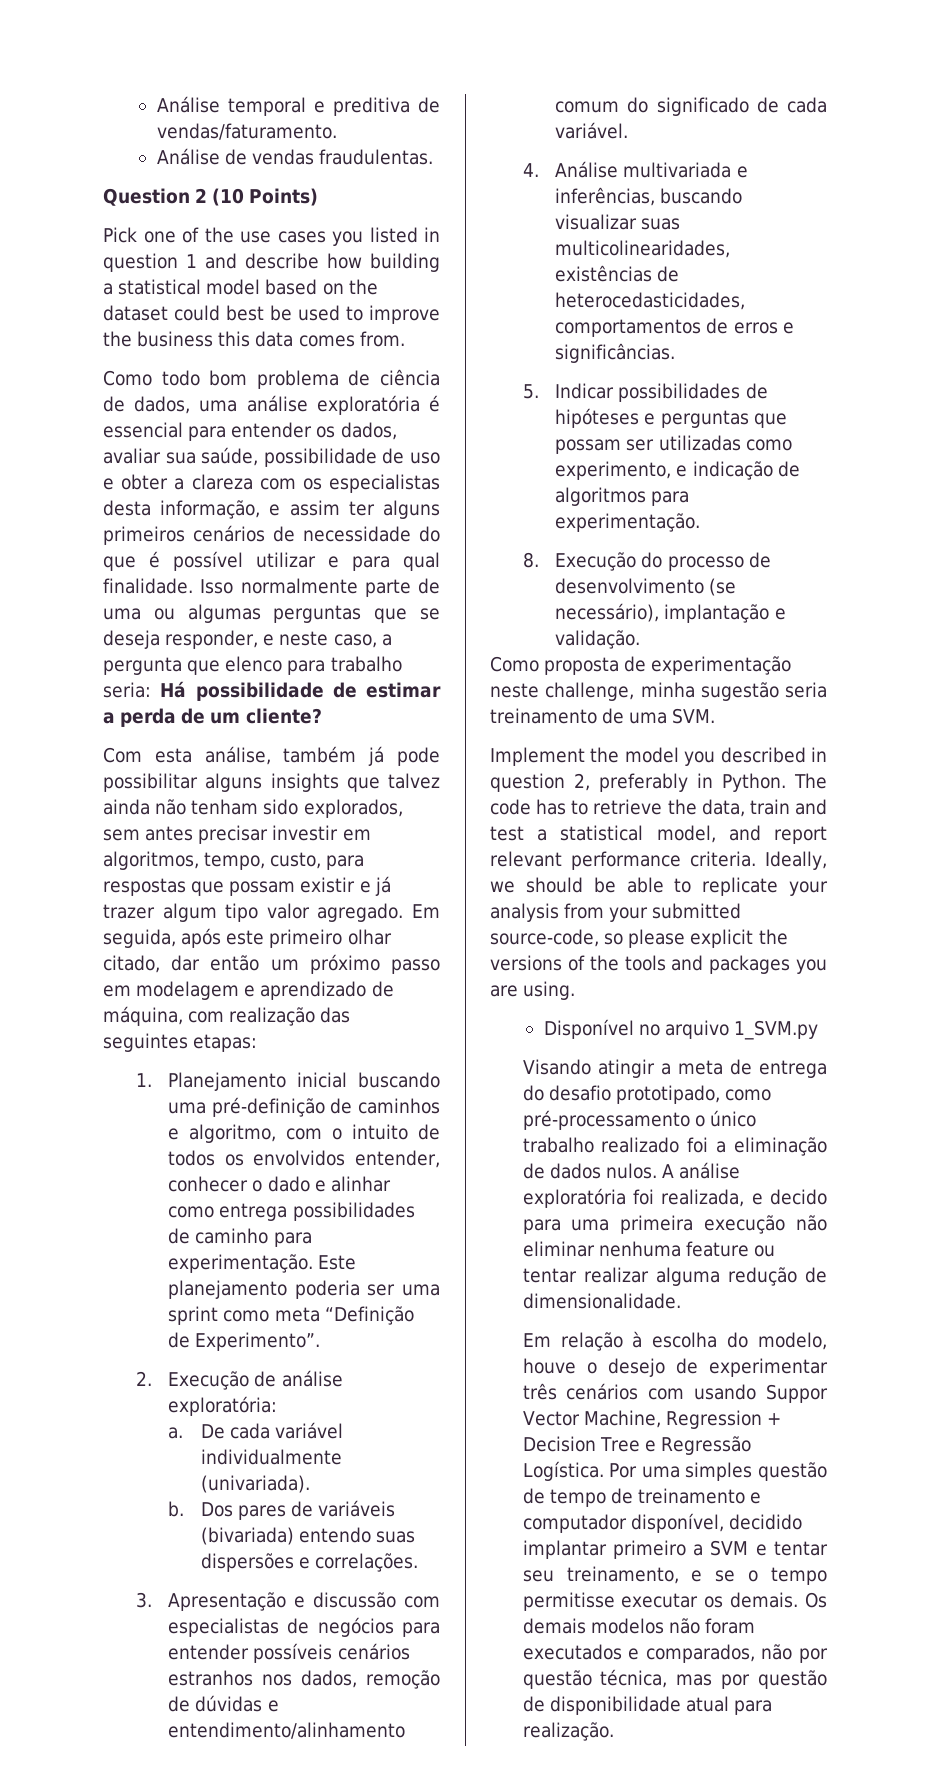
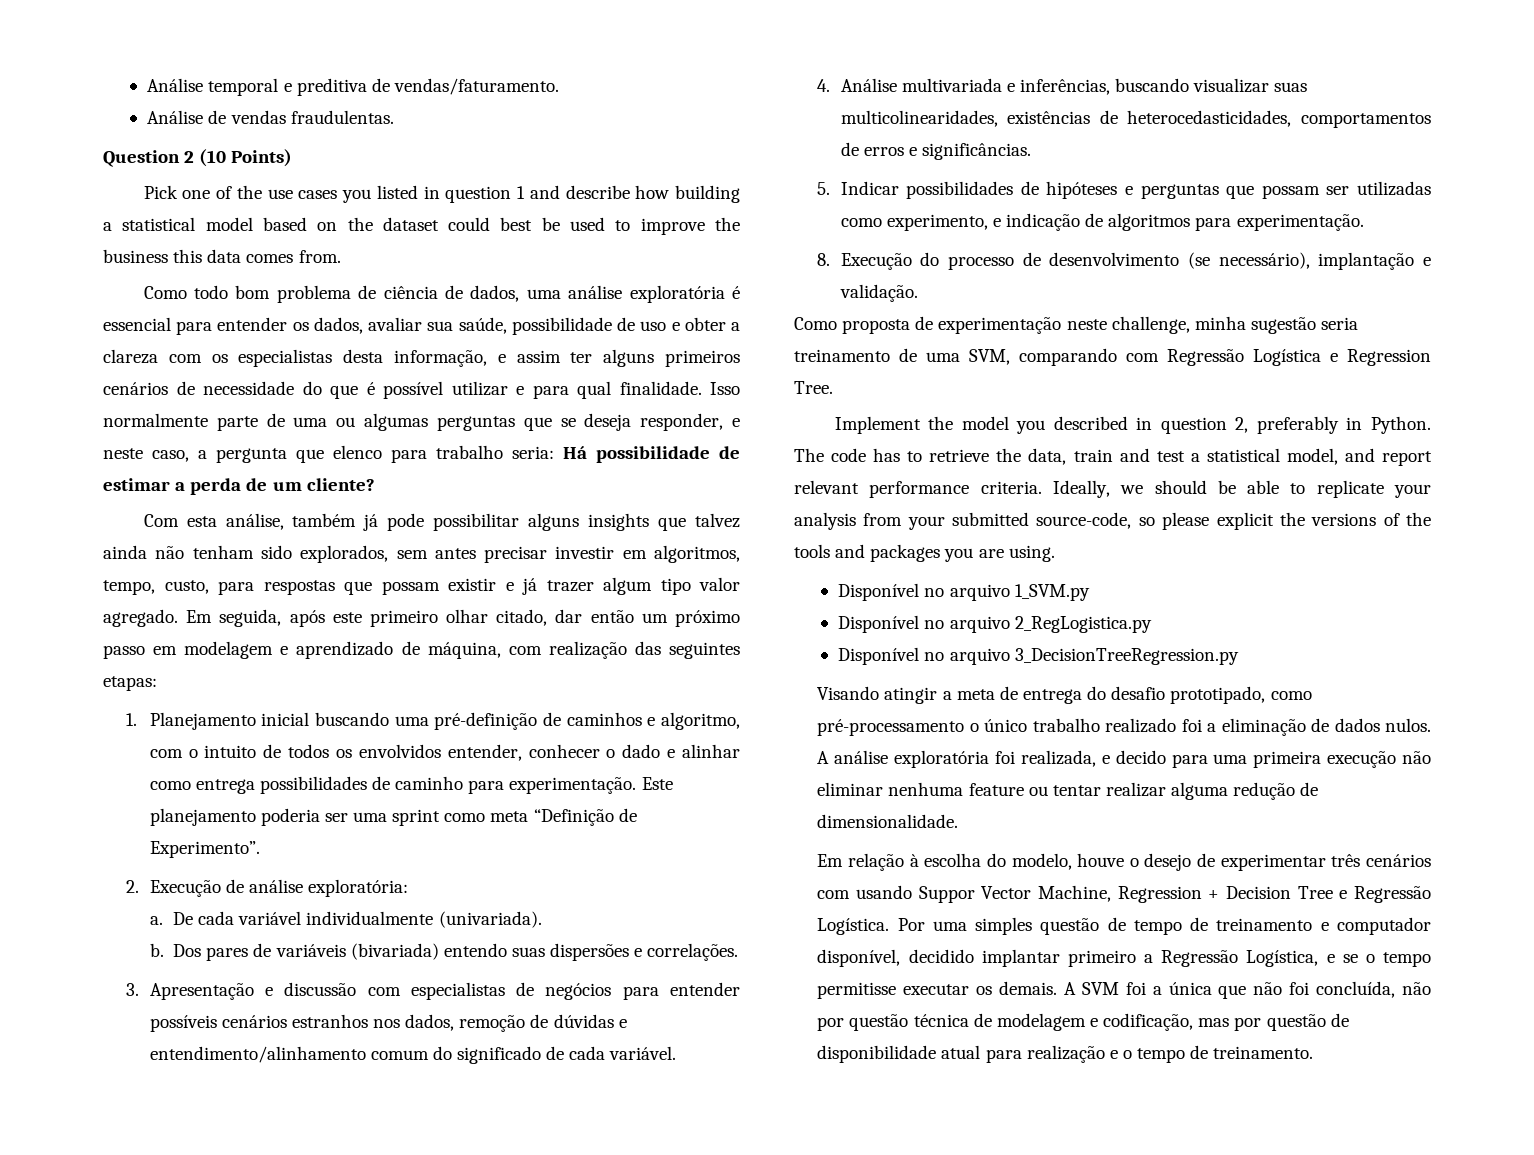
- Como proposta de experimentação neste challenge, minha sugestão seria treinamento de uma SVM.
+ Como proposta de experimentação neste challenge, minha sugestão seria treinamento de uma SVM, comparando com Regressão Logística e Regression Tree.
+ Disponível no arquivo 2_RegLogistica.py
+ Disponível no arquivo 3_DecisionTreeRegression.py
- Por uma simples questão de tempo de treinamento e computador disponível, decidido implantar primeiro a SVM e tentar seu treinamento, e se o tempo permitisse executar os demais.
+ Por uma simples questão de tempo de treinamento e computador disponível, decidido implantar primeiro a Regressão Logística, e se o tempo permitisse executar os demais.
- Os demais modelos não foram executados e comparados, não por questão técnica, mas por questão de disponibilidade atual para realização.
+ A SVM foi a única que não foi concluída, não por questão técnica de modelagem e codificação, mas por questão de disponibilidade atual para realização e o tempo de treinamento.

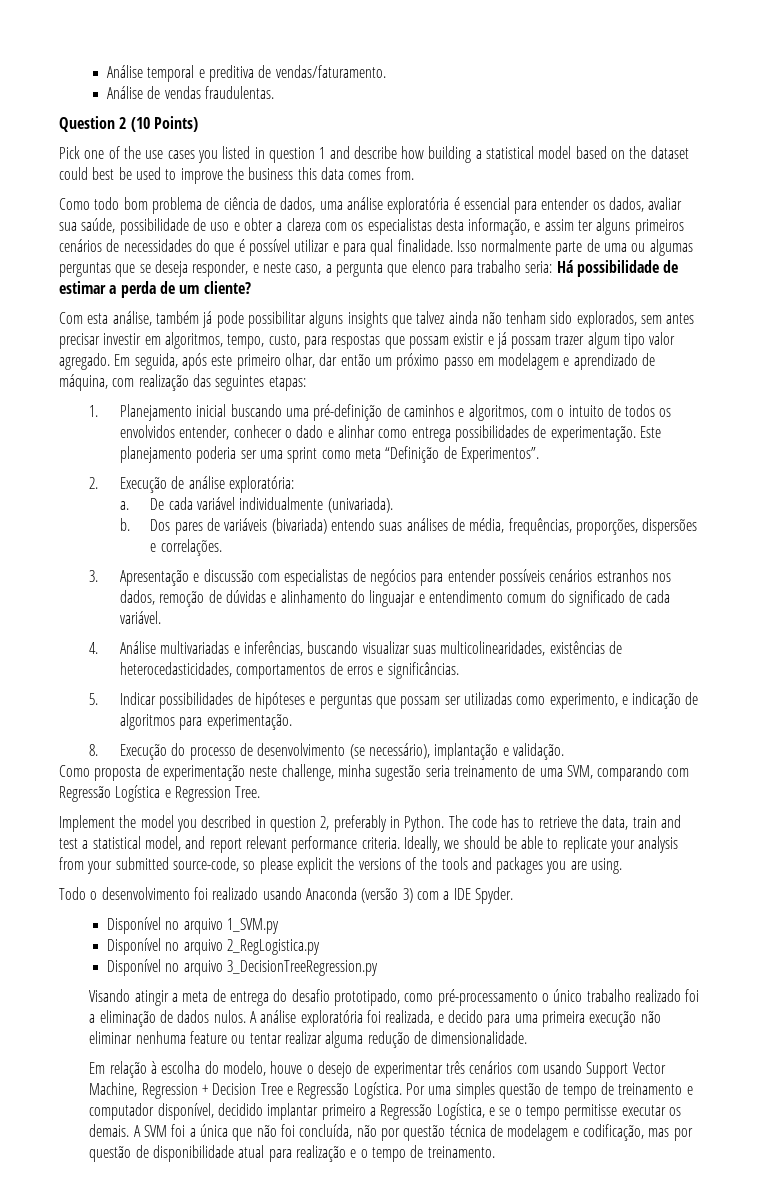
- Como todo bom problema de ciência de dados, uma análise exploratória é essencial para entender os dados, avaliar sua saúde, possibilidade de uso e obter a clareza com os especialistas desta informação, e assim ter alguns primeiros cenários de necessidade do que é possível utilizar e para qual finalidade.
+ Como todo bom problema de ciência de dados, uma análise exploratória é essencial para entender os dados, avaliar sua saúde, possibilidade de uso e obter a clareza com os especialistas desta informação, e assim ter alguns primeiros cenários de necessidades do que é possível utilizar e para qual finalidade.
- Com esta análise, também já pode possibilitar alguns insights que talvez ainda não tenham sido explorados, sem antes precisar investir em algoritmos, tempo, custo, para respostas que possam existir e já trazer algum tipo valor agregado.
+ Com esta análise, também já pode possibilitar alguns insights que talvez ainda não tenham sido explorados, sem antes precisar investir em algoritmos, tempo, custo, para respostas que possam existir e já possam trazer algum tipo valor agregado.
- Em seguida, após este primeiro olhar citado, dar então um próximo passo em modelagem e aprendizado de máquina, com realização das seguintes etapas:
+ Em seguida, após este primeiro olhar, dar então um próximo passo em modelagem e aprendizado de máquina, com realização das seguintes etapas:
- 1. Planejamento inicial buscando uma pré-definição de caminhos e algoritmo, com o intuito de todos os envolvidos entender, conhecer o dado e alinhar como entrega possibilidades de caminho para experimentação.
+ 1. Planejamento inicial buscando uma pré-definição de caminhos e algoritmos, com o intuito de todos os envolvidos entender, conhecer o dado e alinhar como entrega possibilidades de experimentação.
- Este planejamento poderia ser uma sprint como meta “Definição de Experimento”.
+ Este planejamento poderia ser uma sprint como meta “Definição de Experimentos”.
- Dos pares de variáveis (bivariada) entendo suas dispersões e correlações.
+ Dos pares de variáveis (bivariada) entendo suas análises de média, frequências, proporções, dispersões e correlações.
- 3. Apresentação e discussão com especialistas de negócios para entender possíveis cenários estranhos nos dados, remoção de dúvidas e entendimento/alinhamento comum do significado de cada variável.
+ 3. Apresentação e discussão com especialistas de negócios para entender possíveis cenários estranhos nos dados, remoção de dúvidas e alinhamento do linguajar e entendimento comum do significado de cada variável.
- 4. Análise multivariada e inferências, buscando visualizar suas multicolinearidades, existências de heterocedasticidades, comportamentos de erros e significâncias.
+ 4. Análise multivariadas e inferências, buscando visualizar suas multicolinearidades, existências de heterocedasticidades, comportamentos de erros e significâncias.
+ Todo o desenvolvimento foi realizado usando Anaconda (versão 3) com a IDE Spyder.
- Em relação à escolha do modelo, houve o desejo de experimentar três cenários com usando Suppor Vector Machine, Regression + Decision Tree e Regressão Logística.
+ Em relação à escolha do modelo, houve o desejo de experimentar três cenários com usando Support Vector Machine, Regression + Decision Tree e Regressão Logística.

